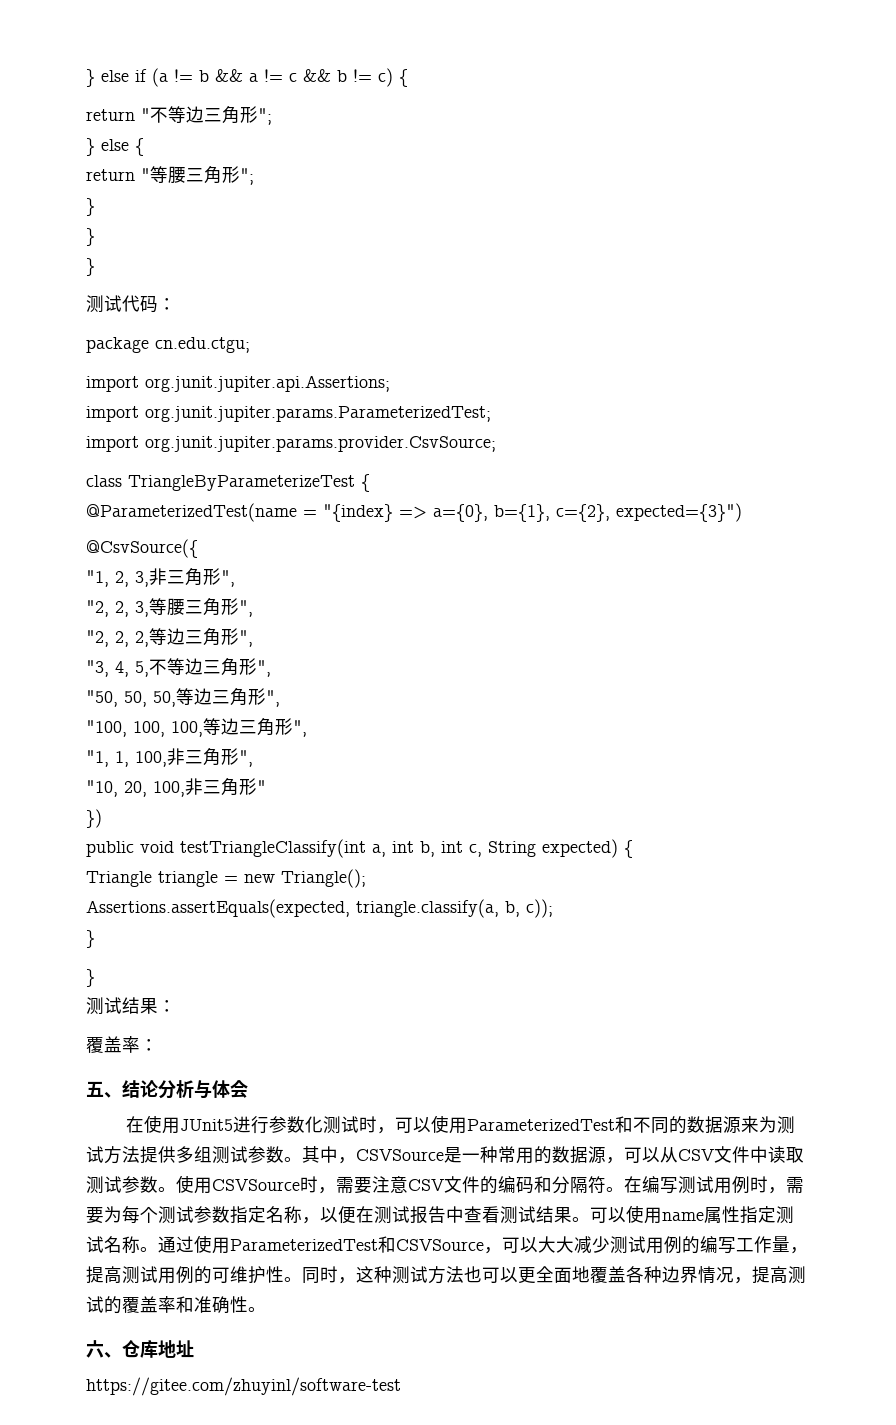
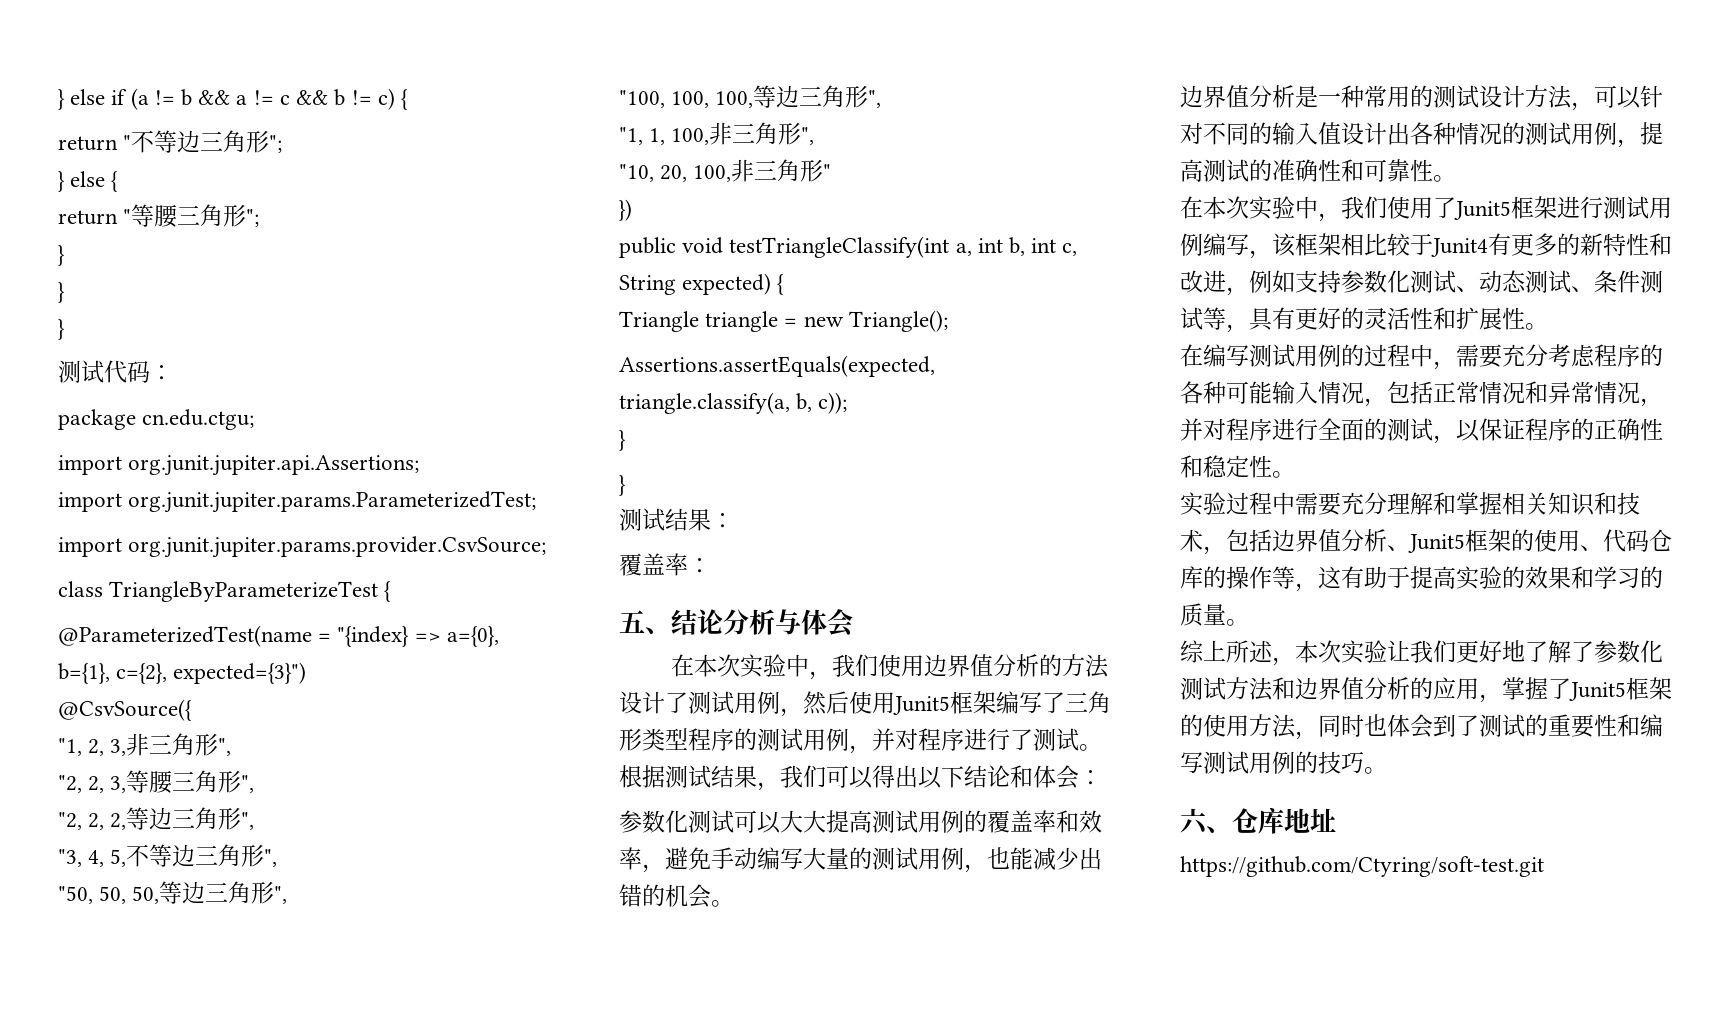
- 在使用JUnit5进行参数化测试时，可以使用ParameterizedTest和不同的数据源来为测试方法提供多组测试参数。其中，CSVSource是一种常用的数据源，可以从CSV文件中读取测试参数。使用CSVSource时，需要注意CSV文件的编码和分隔符。在编写测试用例时，需要为每个测试参数指定名称，以便在测试报告中查看测试结果。可以使用name属性指定测试名称。通过使用ParameterizedTest和CSVSource，可以大大减少测试用例的编写工作量，提高测试用例的可维护性。同时，这种测试方法也可以更全面地覆盖各种边界情况，提高测试的覆盖率和准确性。
+ 在本次实验中，我们使用边界值分析的方法设计了测试用例，然后使用Junit5框架编写了三角形类型程序的测试用例，并对程序进行了测试。根据测试结果，我们可以得出以下结论和体会：
+ 参数化测试可以大大提高测试用例的覆盖率和效率，避免手动编写大量的测试用例，也能减少出错的机会。
+ 边界值分析是一种常用的测试设计方法，可以针对不同的输入值设计出各种情况的测试用例，提高测试的准确性和可靠性。
+ 在本次实验中，我们使用了Junit5框架进行测试用例编写，该框架相比较于Junit4有更多的新特性和改进，例如支持参数化测试、动态测试、条件测试等，具有更好的灵活性和扩展性。
+ 在编写测试用例的过程中，需要充分考虑程序的各种可能输入情况，包括正常情况和异常情况，并对程序进行全面的测试，以保证程序的正确性和稳定性。
+ 实验过程中需要充分理解和掌握相关知识和技术，包括边界值分析、Junit5框架的使用、代码仓库的操作等，这有助于提高实验的效果和学习的质量。
+ 综上所述，本次实验让我们更好地了解了参数化测试方法和边界值分析的应用，掌握了Junit5框架的使用方法，同时也体会到了测试的重要性和编写测试用例的技巧。
- https://gitee.com/zhuyinl/software-test
+ https://github.com/Ctyring/soft-test.git

